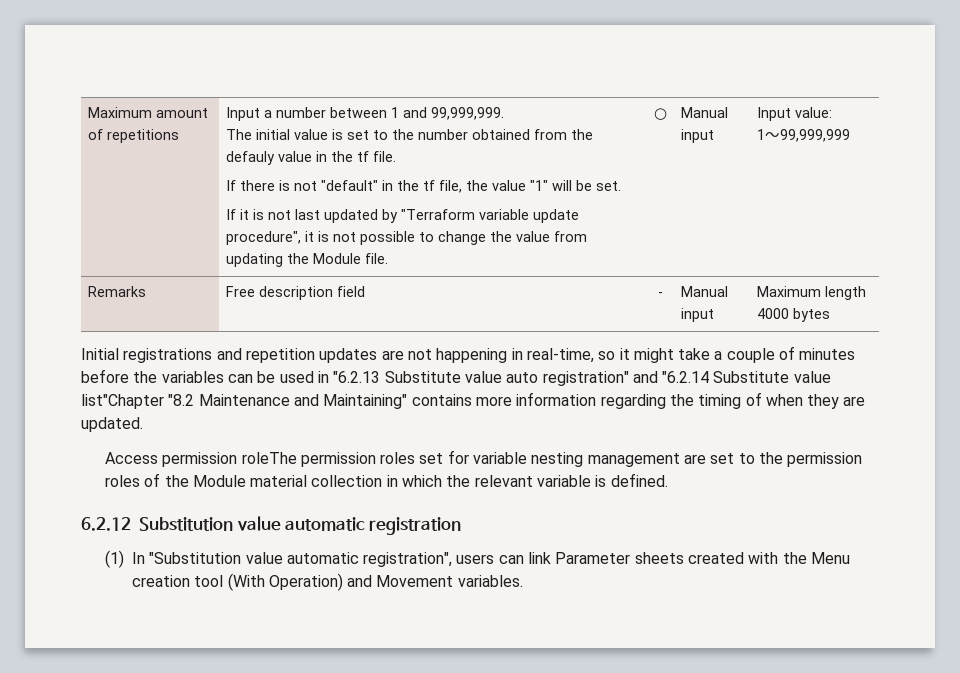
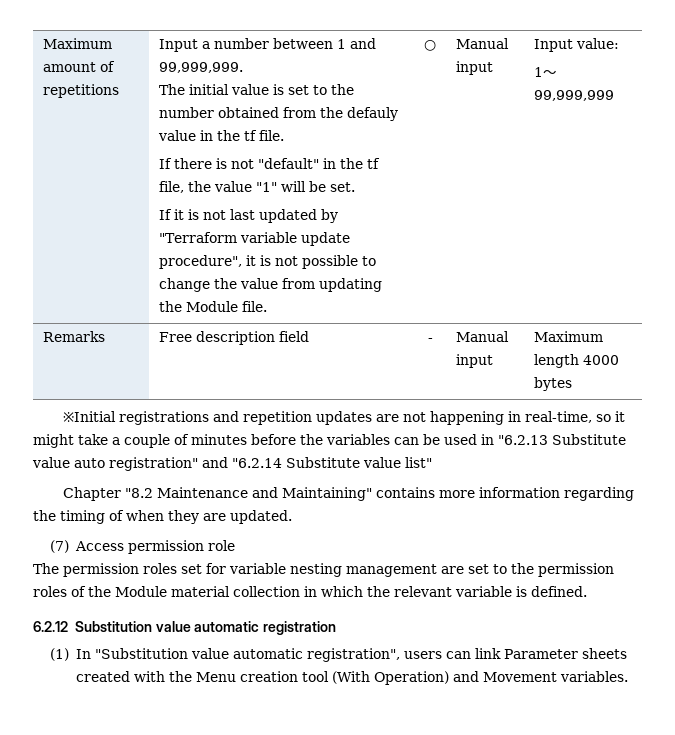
- Initial registrations and repetition updates are not happening in real-time, so it might take a couple of minutes before the variables can be used in "6.2.13 Substitute value auto registration" and "6.2.14 Substitute value list"Chapter "8.2 Maintenance and Maintaining" contains more information regarding the timing of when they are updated.
+ ※Initial registrations and repetition updates are not happening in real-time, so it might take a couple of minutes before the variables can be used in "6.2.13 Substitute value auto registration" and "6.2.14 Substitute value list"
+ Chapter "8.2 Maintenance and Maintaining" contains more information regarding the timing of when they are updated.
- Access permission roleThe permission roles set for variable nesting management are set to the permission roles of the Module material collection in which the relevant variable is defined.
+ (7) Access permission role
+ The permission roles set for variable nesting management are set to the permission roles of the Module material collection in which the relevant variable is defined.

